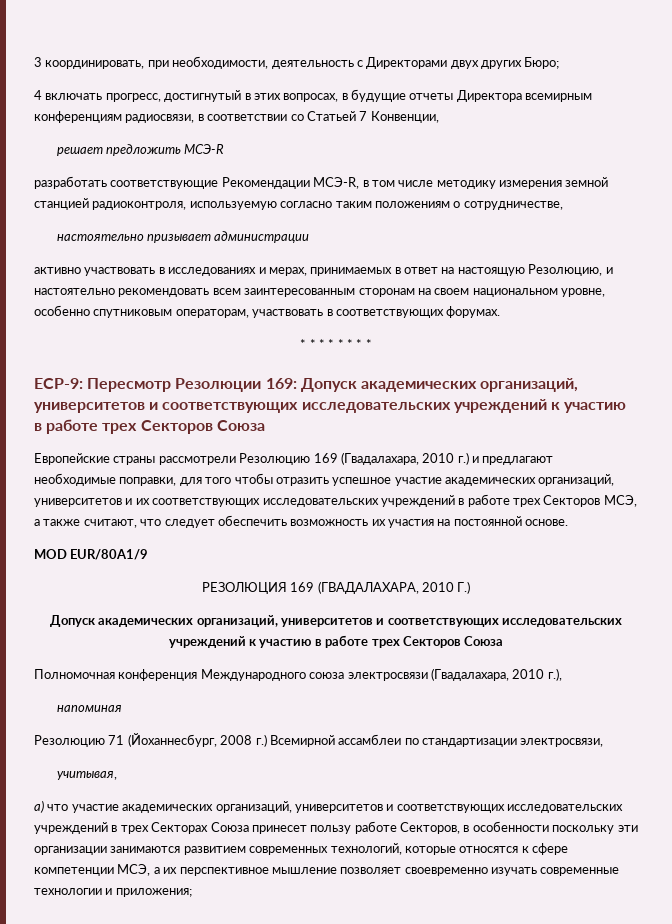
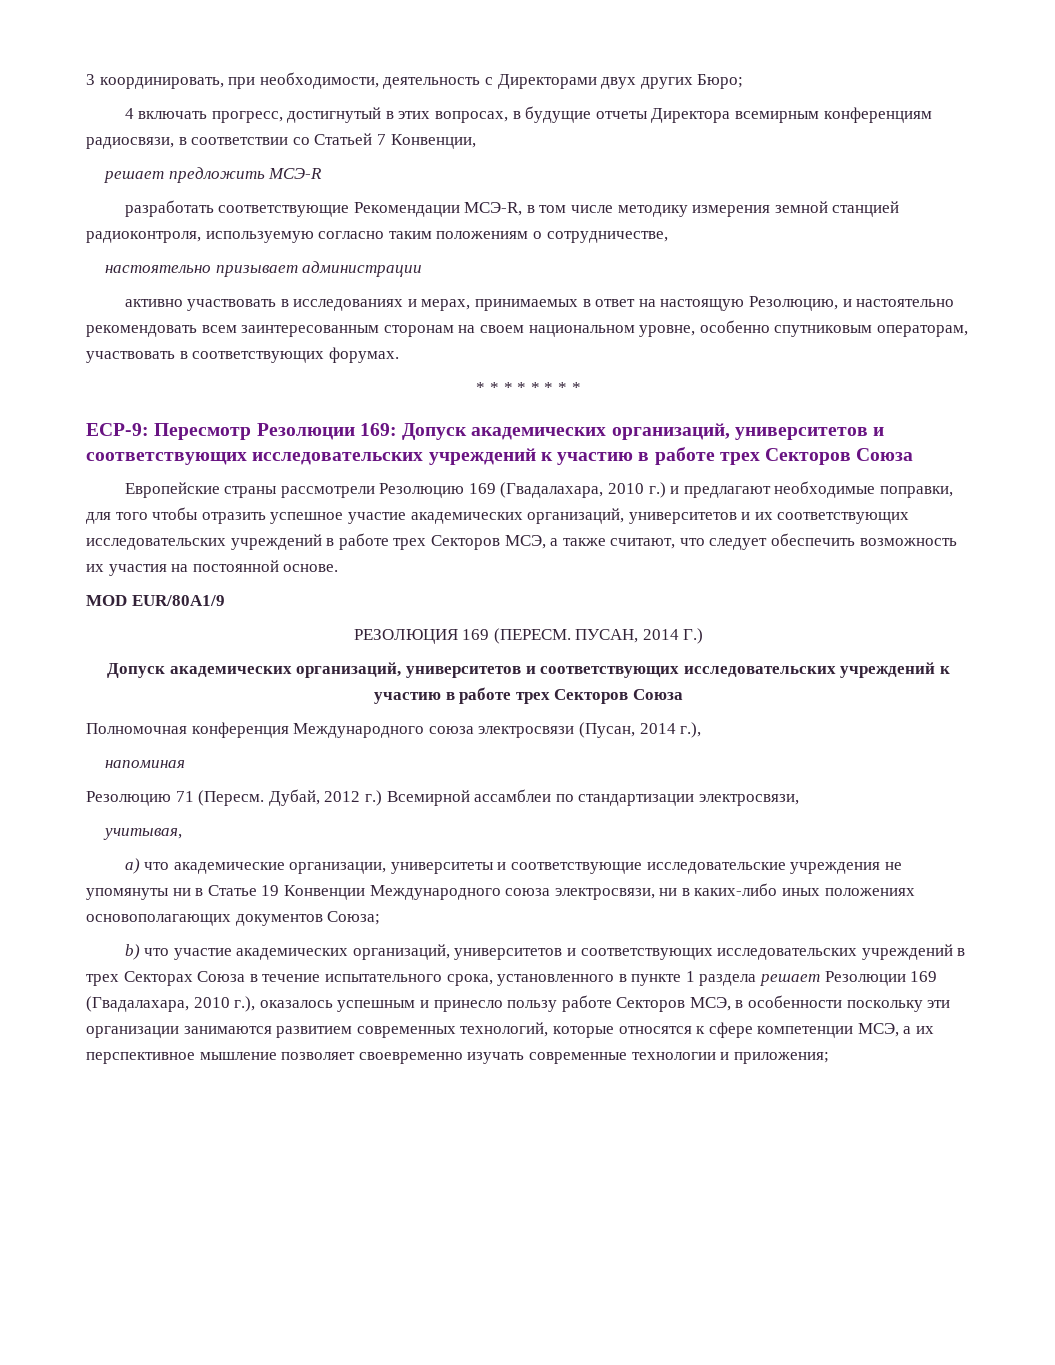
- РЕЗОЛЮЦИЯ 169 (ГВАДАЛАХАРА, 2010 Г.)
+ РЕЗОЛЮЦИЯ 169 (ПЕРЕСМ. ПУСАН, 2014 Г.)
- Полномочная конференция Международного союза электросвязи (Гвадалахара, 2010 г.),
+ Полномочная конференция Международного союза электросвязи (Пусан, 2014 г.),
- Резолюцию 71 (Йоханнесбург, 2008 г.) Всемирной ассамблеи по стандартизации электросвязи,
+ Резолюцию 71 (Пересм. Дубай, 2012 г.) Всемирной ассамблеи по стандартизации электросвязи,
- a) что участие академических организаций, университетов и соответствующих исследовательских учреждений в трех Секторах Союза принесет пользу работе Секторов, в особенности поскольку эти организации занимаются развитием современных технологий, которые относятся к сфере компетенции МСЭ, а их перспективное мышление позволяет своевременно изучать современные технологии и приложения;
+ a) что академические организации, университеты и соответствующие исследовательские учреждения не упомянуты ни в Статье 19 Конвенции Международного союза электросвязи, ни в каких-либо иных положениях основополагающих документов Союза;
+ b) что участие академических организаций, университетов и соответствующих исследовательских учреждений в трех Секторах Союза в течение испытательного срока, установленного в пункте 1 раздела решает Резолюции 169 (Гвадалахара, 2010 г.), оказалось успешным и принесло пользу работе Секторов МСЭ, в особенности поскольку эти организации занимаются развитием современных технологий, которые относятся к сфере компетенции МСЭ, а их перспективное мышление позволяет своевременно изучать современные технологии и приложения;

